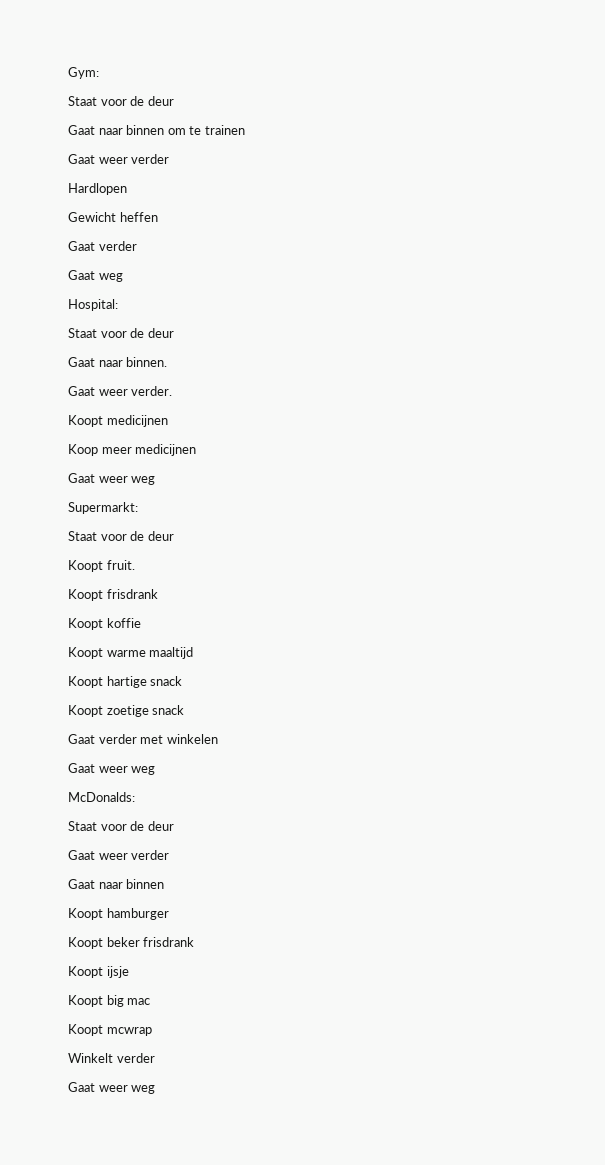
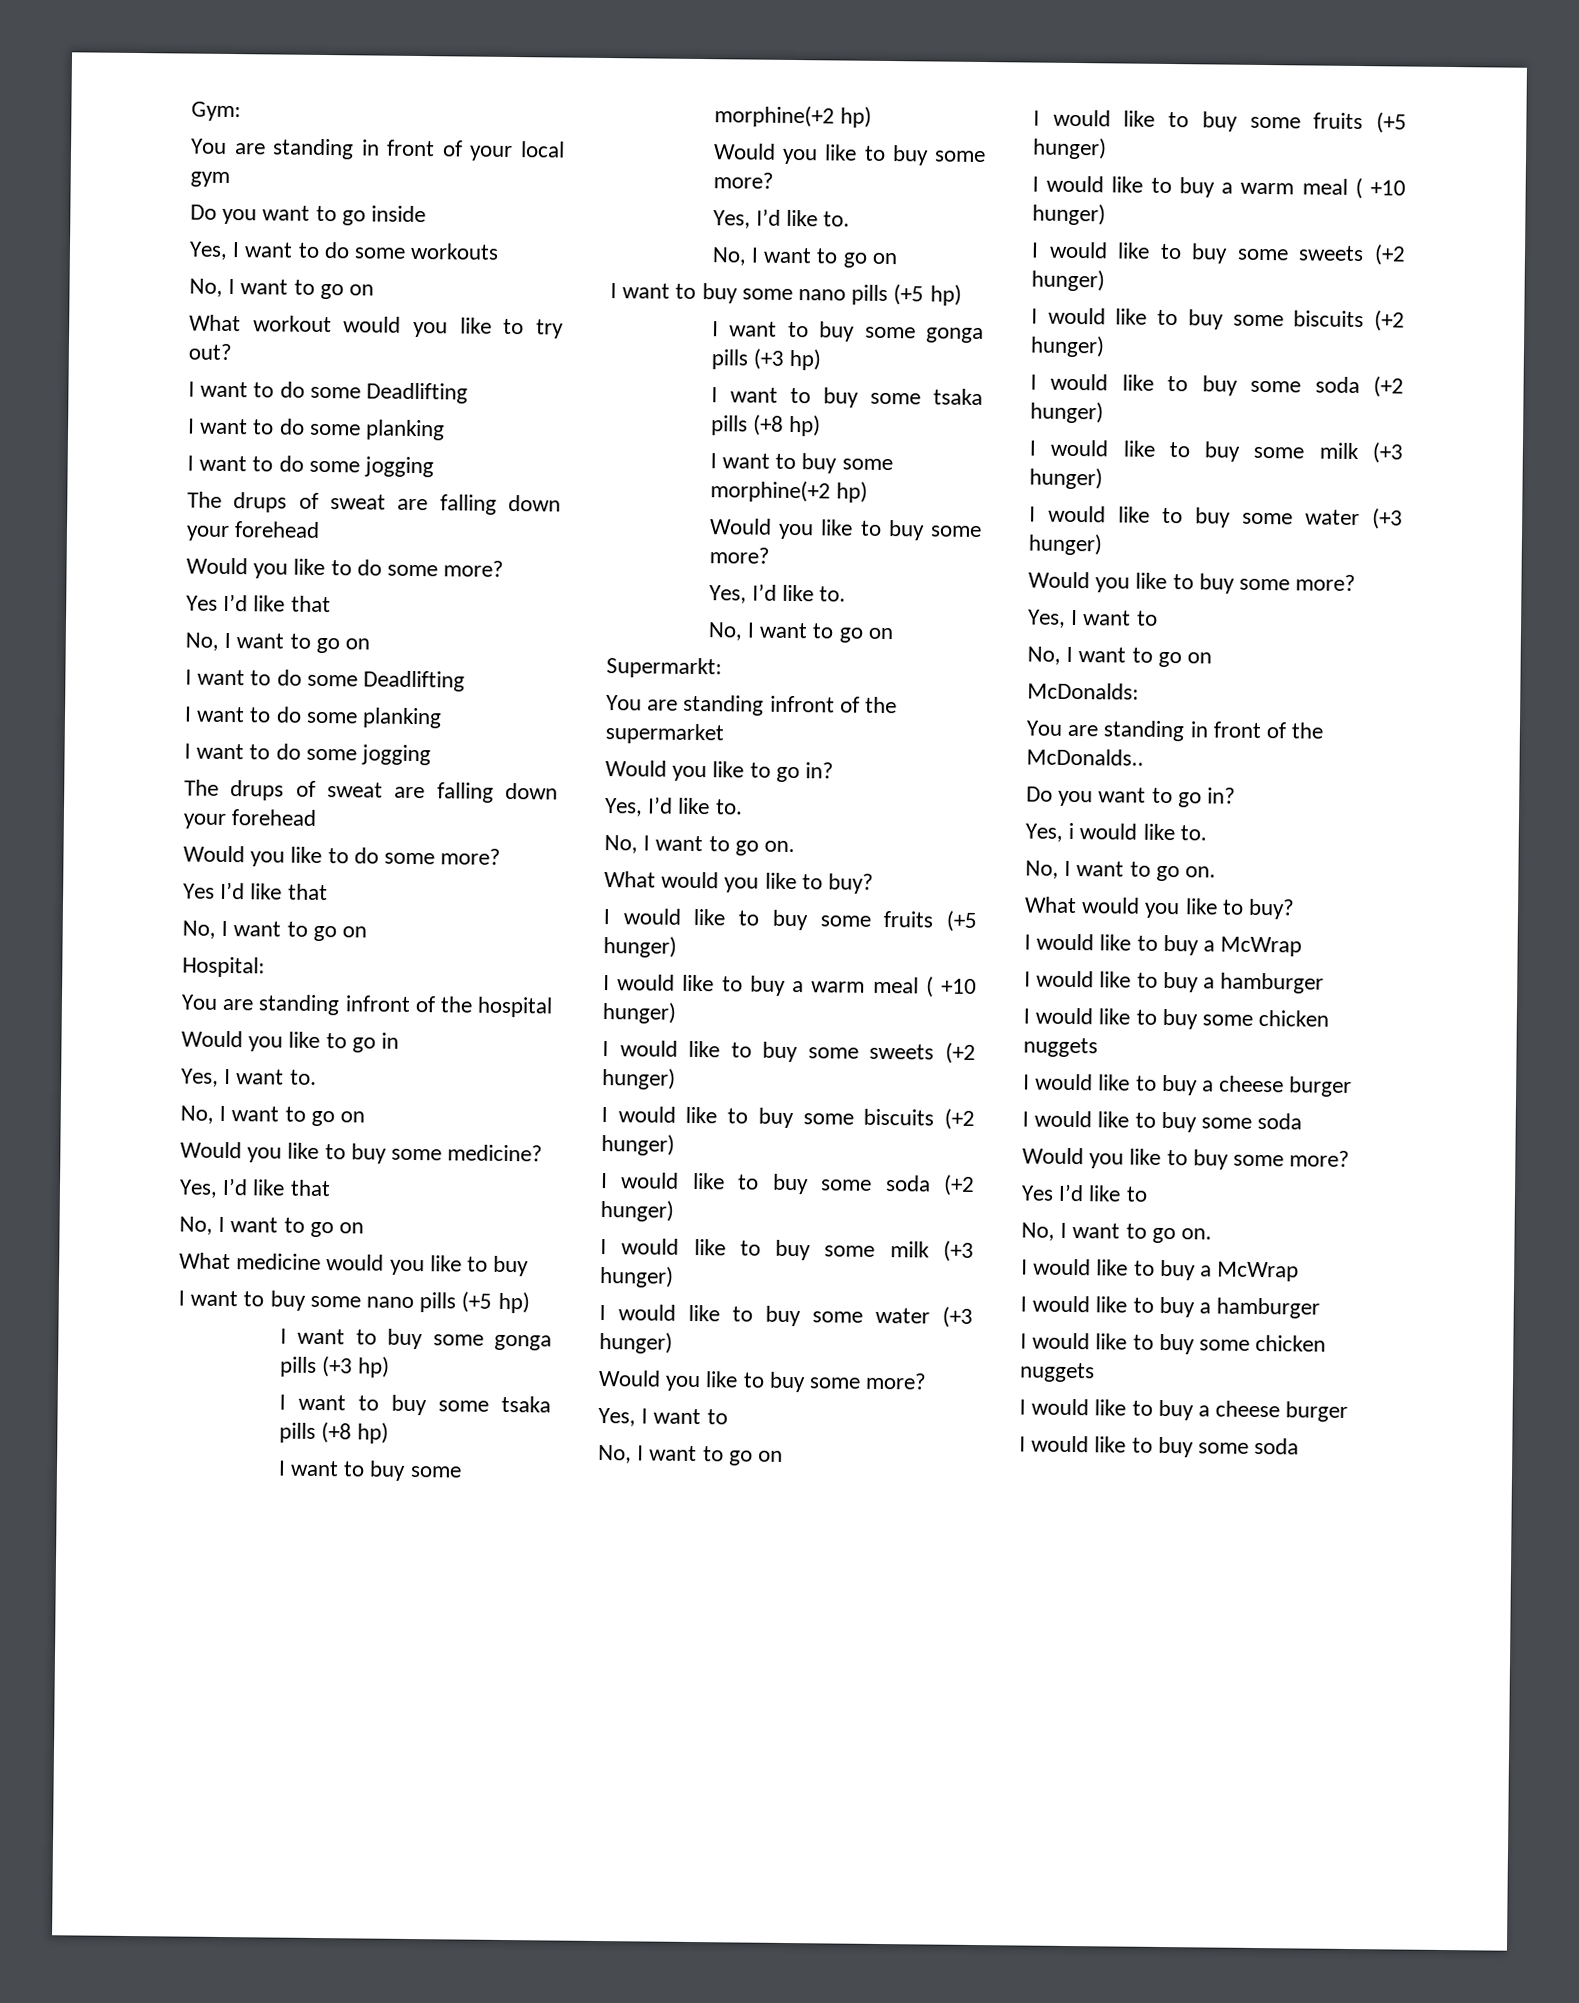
  Gym:
- Staat voor de deur
- Gaat naar binnen om te trainen
- Gaat weer verder
- Hardlopen
- Gewicht heffen
- Gaat verder
- Gaat weg
+ You are standing in front of your local gym
+ Do you want to go inside
+ Yes, I want to do some workouts
+ No, I want to go on
+ What workout would you like to try out?
+ I want to do some Deadlifting
+ I want to do some planking
+ I want to do some jogging
+ The drups of sweat are falling down your forehead
+ Would you like to do some more?
+ Yes I’d like that
+ No, I want to go on
+ I want to do some Deadlifting
+ I want to do some planking
+ I want to do some jogging
+ The drups of sweat are falling down your forehead
+ Would you like to do some more?
+ Yes I’d like that
+ No, I want to go on
  Hospital:
- Staat voor de deur
- Gaat naar binnen.
- Gaat weer verder.
- Koopt medicijnen
- Koop meer medicijnen
- Gaat weer weg
+ You are standing infront of the hospital
+ Would you like to go in
+ Yes, I want to.
+ No, I want to go on
+ Would you like to buy some medicine?
+ Yes, I’d like that
+ No, I want to go on
+ What medicine would you like to buy
+ I want to buy some nano pills (+5 hp)
+ I want to buy some gonga pills (+3 hp)
+ I want to buy some tsaka pills (+8 hp)
+ I want to buy some morphine(+2 hp)
+ Would you like to buy some more?
+ Yes, I’d like to.
+ No, I want to go on
+ I want to buy some nano pills (+5 hp)
+ I want to buy some gonga pills (+3 hp)
+ I want to buy some tsaka pills (+8 hp)
+ I want to buy some morphine(+2 hp)
+ Would you like to buy some more?
+ Yes, I’d like to.
+ No, I want to go on
  Supermarkt:
- Staat voor de deur
- Koopt fruit.
- Koopt frisdrank
- Koopt koffie
- Koopt warme maaltijd
- Koopt hartige snack
- Koopt zoetige snack
- Gaat verder met winkelen
- Gaat weer weg
+ You are standing infront of the supermarket
+ Would you like to go in?
+ Yes, I’d like to.
+ No, I want to go on.
+ What would you like to buy?
+ I would like to buy some fruits (+5 hunger)
+ I would like to buy a warm meal ( +10 hunger)
+ I would like to buy some sweets (+2 hunger)
+ I would like to buy some biscuits (+2 hunger)
+ I would like to buy some soda (+2 hunger)
+ I would like to buy some milk (+3 hunger)
+ I would like to buy some water (+3 hunger)
+ Would you like to buy some more?
+ Yes, I want to
+ No, I want to go on
+ I would like to buy some fruits (+5 hunger)
+ I would like to buy a warm meal ( +10 hunger)
+ I would like to buy some sweets (+2 hunger)
+ I would like to buy some biscuits (+2 hunger)
+ I would like to buy some soda (+2 hunger)
+ I would like to buy some milk (+3 hunger)
+ I would like to buy some water (+3 hunger)
+ Would you like to buy some more?
+ Yes, I want to
+ No, I want to go on
  McDonalds:
- Staat voor de deur
- Gaat weer verder
- Gaat naar binnen
- Koopt hamburger
- Koopt beker frisdrank
- Koopt ijsje
- Koopt big mac
- Koopt mcwrap
- Winkelt verder
- Gaat weer weg
+ You are standing in front of the McDonalds..
+ Do you want to go in?
+ Yes, i would like to.
+ No, I want to go on.
+ What would you like to buy?
+ I would like to buy a McWrap
+ I would like to buy a hamburger
+ I would like to buy some chicken nuggets
+ I would like to buy a cheese burger
+ I would like to buy some soda
+ Would you like to buy some more?
+ Yes I’d like to
+ No, I want to go on.
+ I would like to buy a McWrap
+ I would like to buy a hamburger
+ I would like to buy some chicken nuggets
+ I would like to buy a cheese burger
+ I would like to buy some soda

